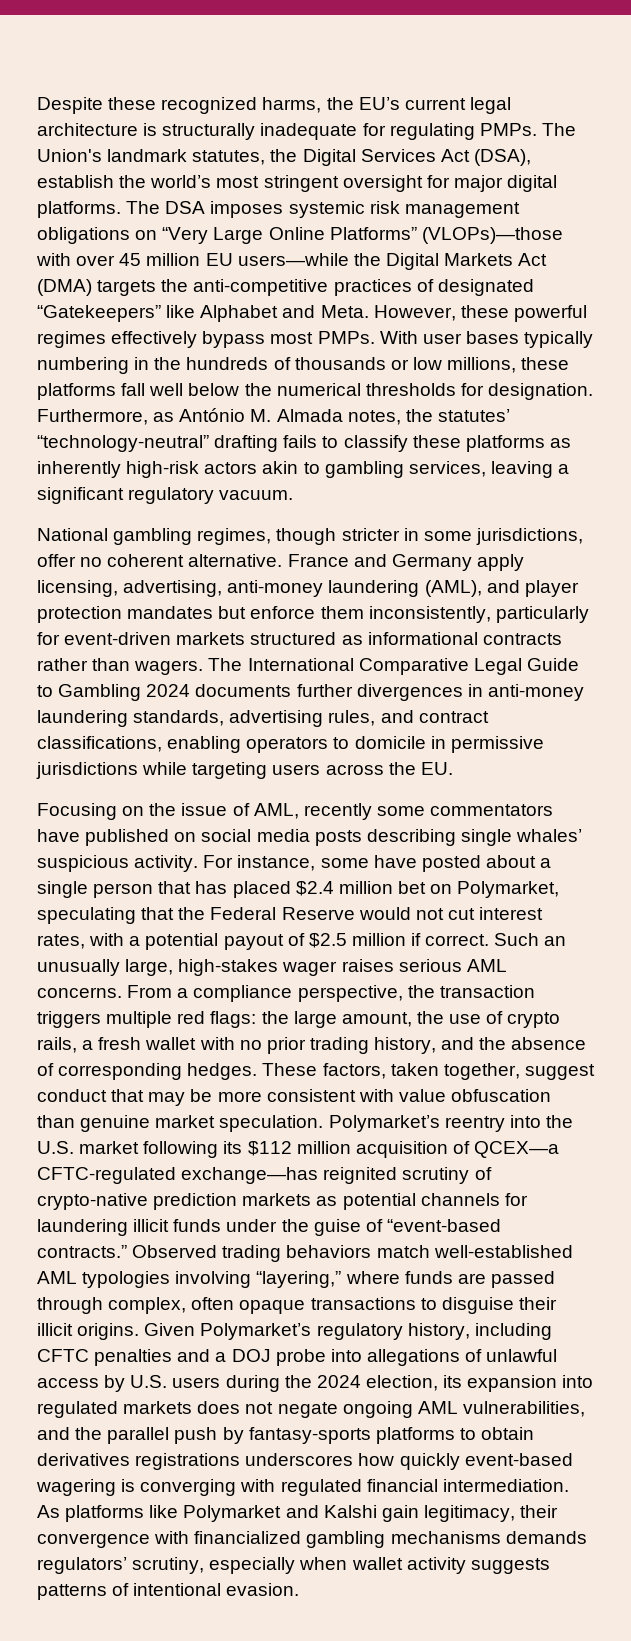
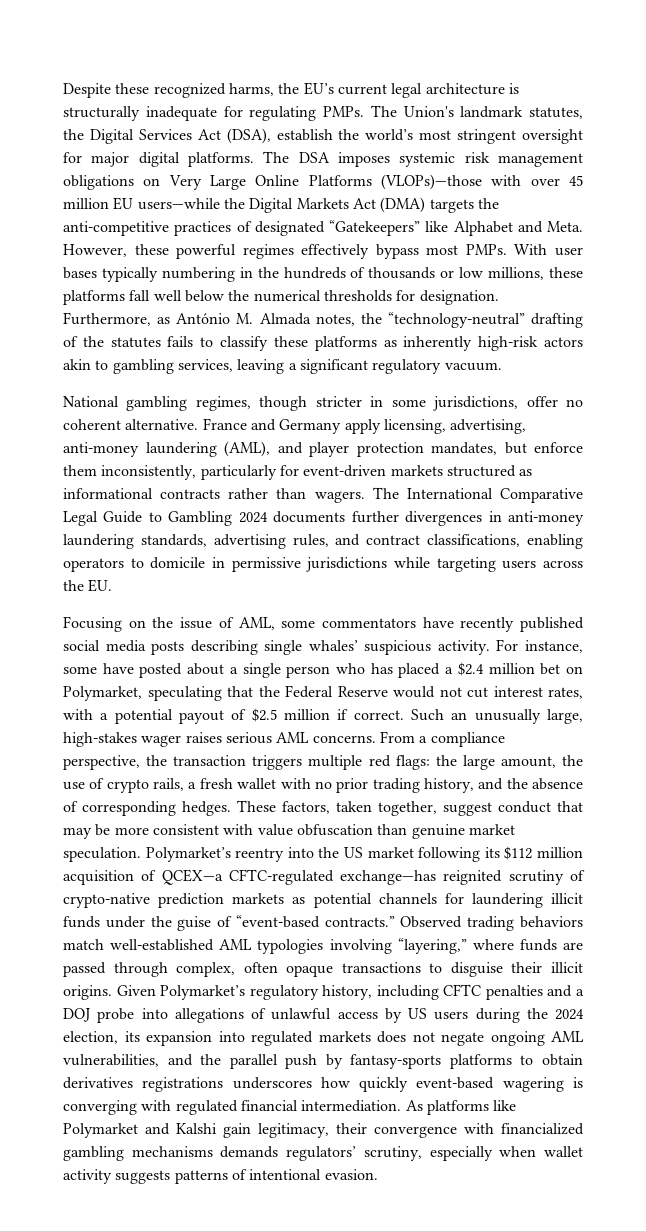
- The DSA imposes systemic risk management obligations on “Very Large Online Platforms” (VLOPs)—those with over 45 million EU users—while the Digital Markets Act (DMA) targets the anti-competitive practices of designated “Gatekeepers” like Alphabet and Meta.
+ The DSA imposes systemic risk management obligations on Very Large Online Platforms (VLOPs)—those with over 45 million EU users—while the Digital Markets Act (DMA) targets the anti-competitive practices of designated “Gatekeepers” like Alphabet and Meta.
- Furthermore, as António M. Almada notes, the statutes’ “technology-neutral” drafting fails to classify these platforms as inherently high-risk actors akin to gambling services, leaving a significant regulatory vacuum.
+ Furthermore, as António M. Almada notes, the “technology-neutral” drafting of the statutes fails to classify these platforms as inherently high-risk actors akin to gambling services, leaving a significant regulatory vacuum.
- France and Germany apply licensing, advertising, anti-money laundering (AML), and player protection mandates but enforce them inconsistently, particularly for event-driven markets structured as informational contracts rather than wagers.
+ France and Germany apply licensing, advertising, anti-money laundering (AML), and player protection mandates, but enforce them inconsistently, particularly for event-driven markets structured as informational contracts rather than wagers.
- Focusing on the issue of AML, recently some commentators have published on social media posts describing single whales’ suspicious activity.
+ Focusing on the issue of AML, some commentators have recently published social media posts describing single whales’ suspicious activity.
- For instance, some have posted about a single person that has placed $2.4 million bet on Polymarket, speculating that the Federal Reserve would not cut interest rates, with a potential payout of $2.5 million if correct.
+ For instance, some have posted about a single person who has placed a $2.4 million bet on Polymarket, speculating that the Federal Reserve would not cut interest rates, with a potential payout of $2.5 million if correct.
- Polymarket’s reentry into the U.S. market following its $112 million acquisition of QCEX—a CFTC-regulated exchange—has reignited scrutiny of crypto-native prediction markets as potential channels for laundering illicit funds under the guise of “event-based contracts.”
+ Polymarket’s reentry into the US market following its $112 million acquisition of QCEX—a CFTC-regulated exchange—has reignited scrutiny of crypto-native prediction markets as potential channels for laundering illicit funds under the guise of “event-based contracts.”
- Given Polymarket’s regulatory history, including CFTC penalties and a DOJ probe into allegations of unlawful access by U.S. users during the 2024 election, its expansion into regulated markets does not negate ongoing AML vulnerabilities, and the parallel push by fantasy-sports platforms to obtain derivatives registrations underscores how quickly event-based wagering is converging with regulated financial intermediation.
+ Given Polymarket’s regulatory history, including CFTC penalties and a DOJ probe into allegations of unlawful access by US users during the 2024 election, its expansion into regulated markets does not negate ongoing AML vulnerabilities, and the parallel push by fantasy-sports platforms to obtain derivatives registrations underscores how quickly event-based wagering is converging with regulated financial intermediation.

